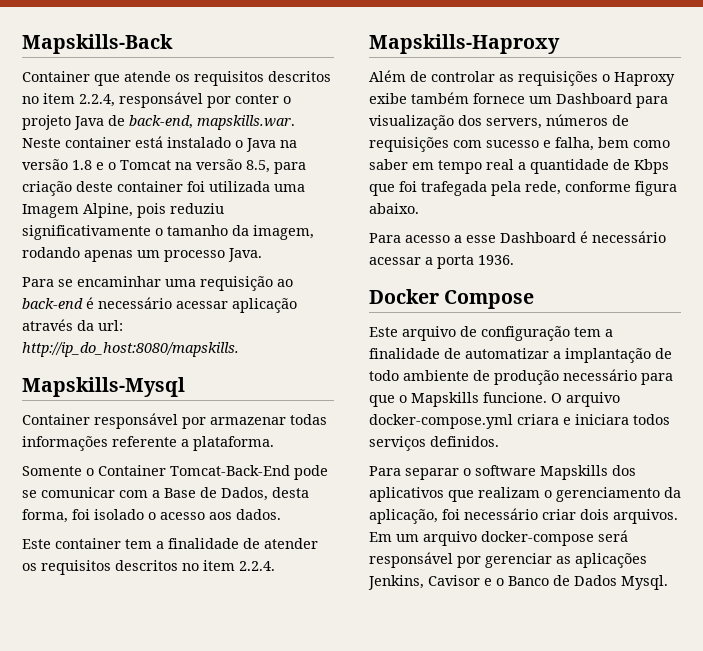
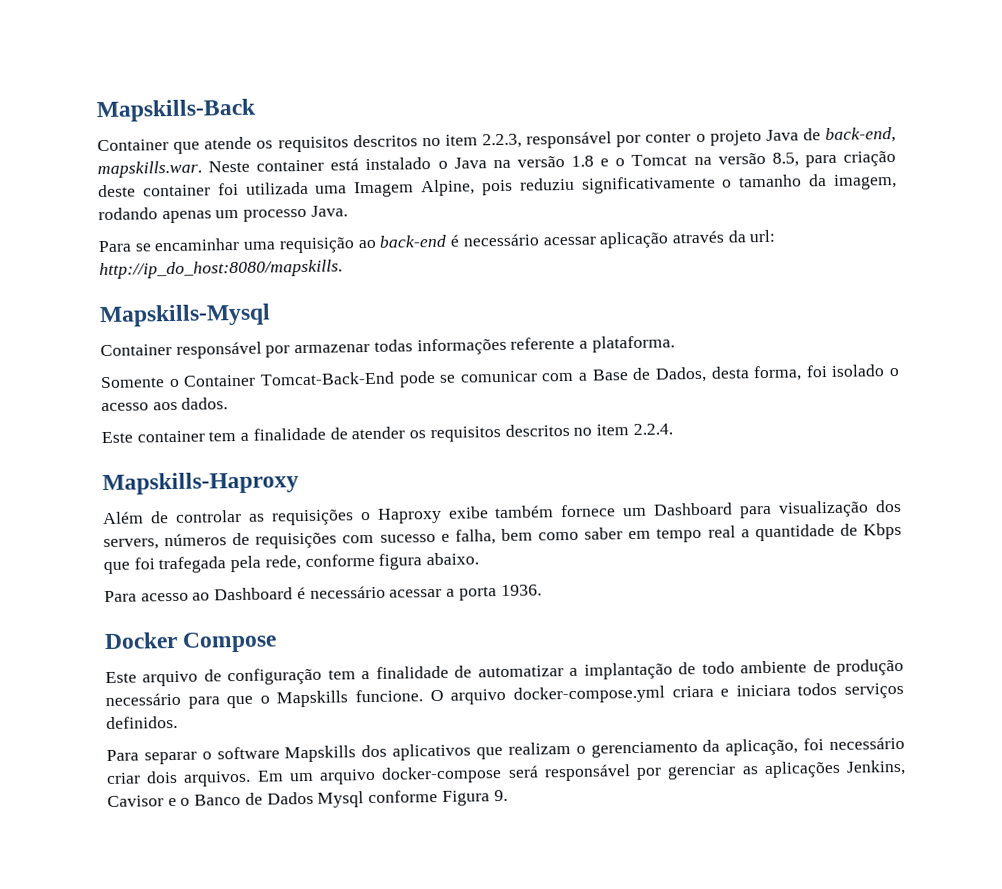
- Container que atende os requisitos descritos no item 2.2.4, responsável por conter o projeto Java de back-end, mapskills.war. Neste container está instalado o Java na versão 1.8 e o Tomcat na versão 8.5, para criação deste container foi utilizada uma Imagem Alpine, pois reduziu significativamente o tamanho da imagem, rodando apenas um processo Java.
+ Container que atende os requisitos descritos no item 2.2.3, responsável por conter o projeto Java de back-end, mapskills.war. Neste container está instalado o Java na versão 1.8 e o Tomcat na versão 8.5, para criação deste container foi utilizada uma Imagem Alpine, pois reduziu significativamente o tamanho da imagem, rodando apenas um processo Java.
- Para acesso a esse Dashboard é necessário acessar a porta 1936.
+ Para acesso ao Dashboard é necessário acessar a porta 1936.
- Em um arquivo docker-compose será responsável por gerenciar as aplicações Jenkins, Cavisor e o Banco de Dados Mysql.
+ Em um arquivo docker-compose será responsável por gerenciar as aplicações Jenkins, Cavisor e o Banco de Dados Mysql conforme Figura 9.

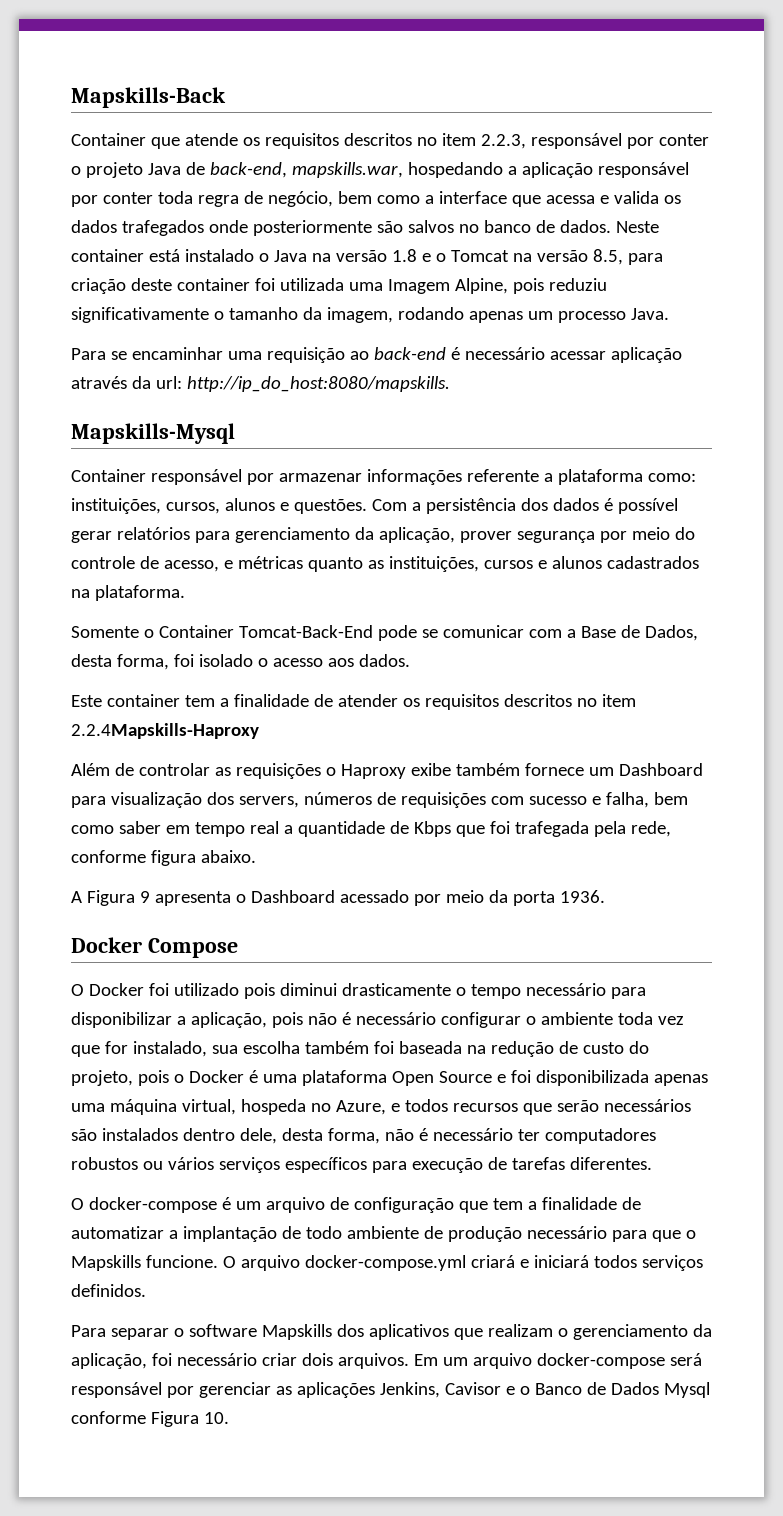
- Container que atende os requisitos descritos no item 2.2.3, responsável por conter o projeto Java de back-end, mapskills.war. Neste container está instalado o Java na versão 1.8 e o Tomcat na versão 8.5, para criação deste container foi utilizada uma Imagem Alpine, pois reduziu significativamente o tamanho da imagem, rodando apenas um processo Java.
+ Container que atende os requisitos descritos no item 2.2.3, responsável por conter o projeto Java de back-end, mapskills.war, hospedando a aplicação responsável por conter toda regra de negócio, bem como a interface que acessa e valida os dados trafegados onde posteriormente são salvos no banco de dados. Neste container está instalado o Java na versão 1.8 e o Tomcat na versão 8.5, para criação deste container foi utilizada uma Imagem Alpine, pois reduziu significativamente o tamanho da imagem, rodando apenas um processo Java.
- Container responsável por armazenar todas informações referente a plataforma.
+ Container responsável por armazenar informações referente a plataforma como: instituições, cursos, alunos e questões. Com a persistência dos dados é possível gerar relatórios para gerenciamento da aplicação, prover segurança por meio do controle de acesso, e métricas quanto as instituições, cursos e alunos cadastrados na plataforma.
- Este container tem a finalidade de atender os requisitos descritos no item 2.2.4.
- Mapskills-Haproxy
+ Este container tem a finalidade de atender os requisitos descritos no item 2.2.4Mapskills-Haproxy
- Para acesso ao Dashboard é necessário acessar a porta 1936.
+ A Figura 9 apresenta o Dashboard acessado por meio da porta 1936.
  Docker Compose
- Este arquivo de configuração tem a finalidade de automatizar a implantação de todo ambiente de produção necessário para que o Mapskills funcione.
+ O Docker foi utilizado pois diminui drasticamente o tempo necessário para disponibilizar a aplicação, pois não é necessário configurar o ambiente toda vez que for instalado, sua escolha também foi baseada na redução de custo do projeto, pois o Docker é uma plataforma Open Source e foi disponibilizada apenas uma máquina virtual, hospeda no Azure, e todos recursos que serão necessários são instalados dentro dele, desta forma, não é necessário ter computadores robustos ou vários serviços específicos para execução de tarefas diferentes.
+ O docker-compose é um arquivo de configuração que tem a finalidade de automatizar a implantação de todo ambiente de produção necessário para que o Mapskills funcione.
- O arquivo docker-compose.yml criara e iniciara todos serviços definidos.
+ O arquivo docker-compose.yml criará e iniciará todos serviços definidos.
- Em um arquivo docker-compose será responsável por gerenciar as aplicações Jenkins, Cavisor e o Banco de Dados Mysql conforme Figura 9.
+ Em um arquivo docker-compose será responsável por gerenciar as aplicações Jenkins, Cavisor e o Banco de Dados Mysql conforme Figura 10.

